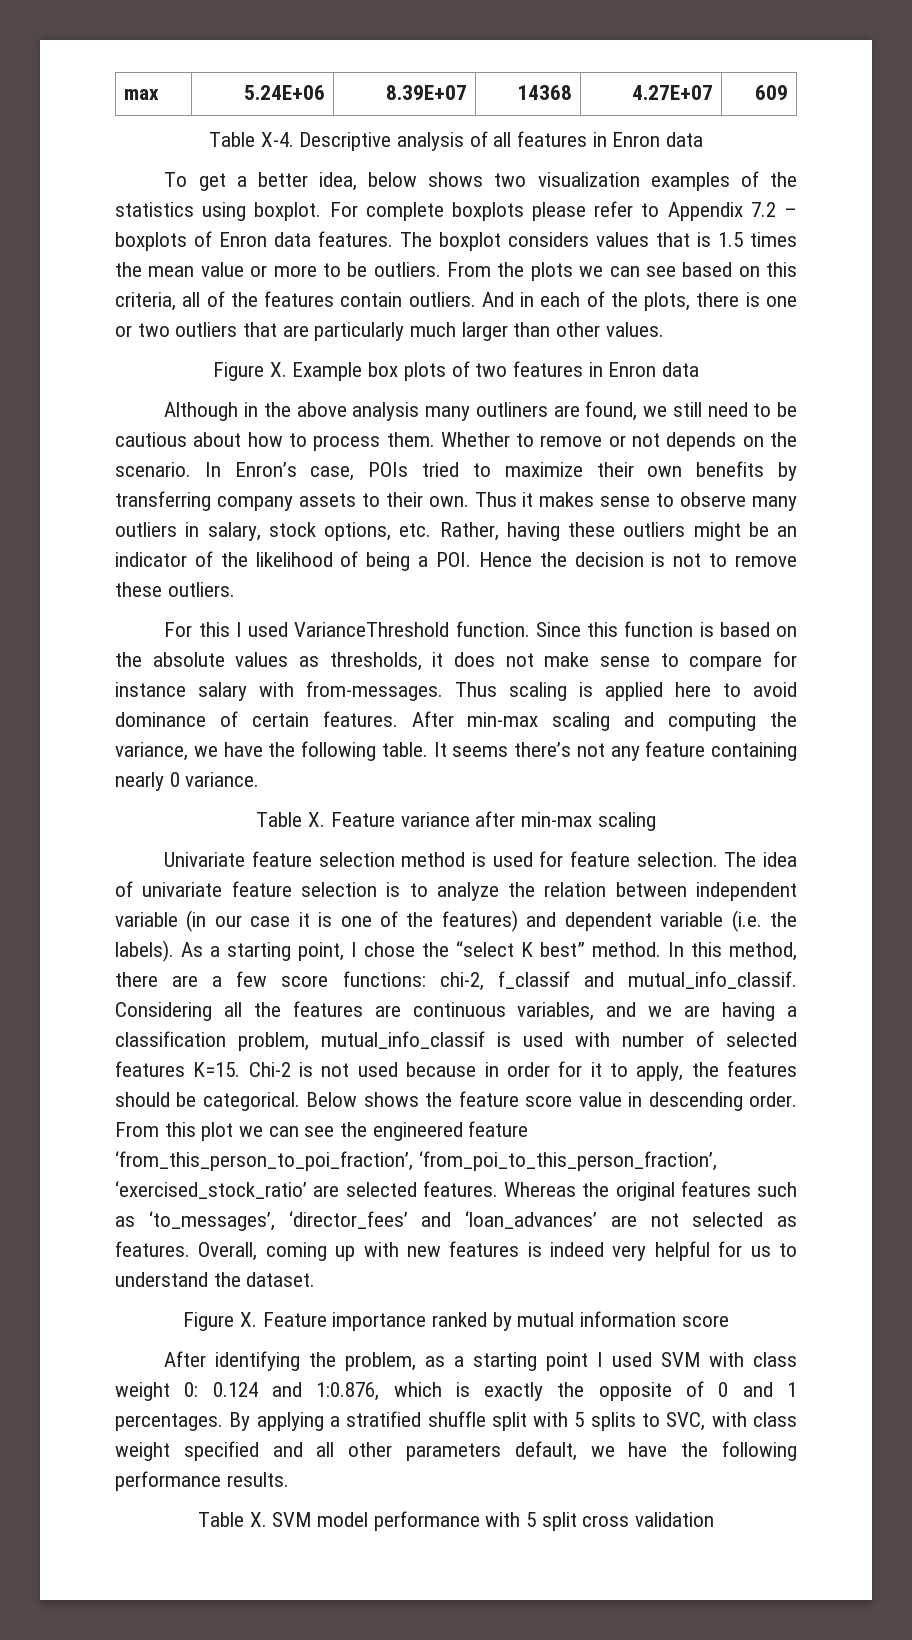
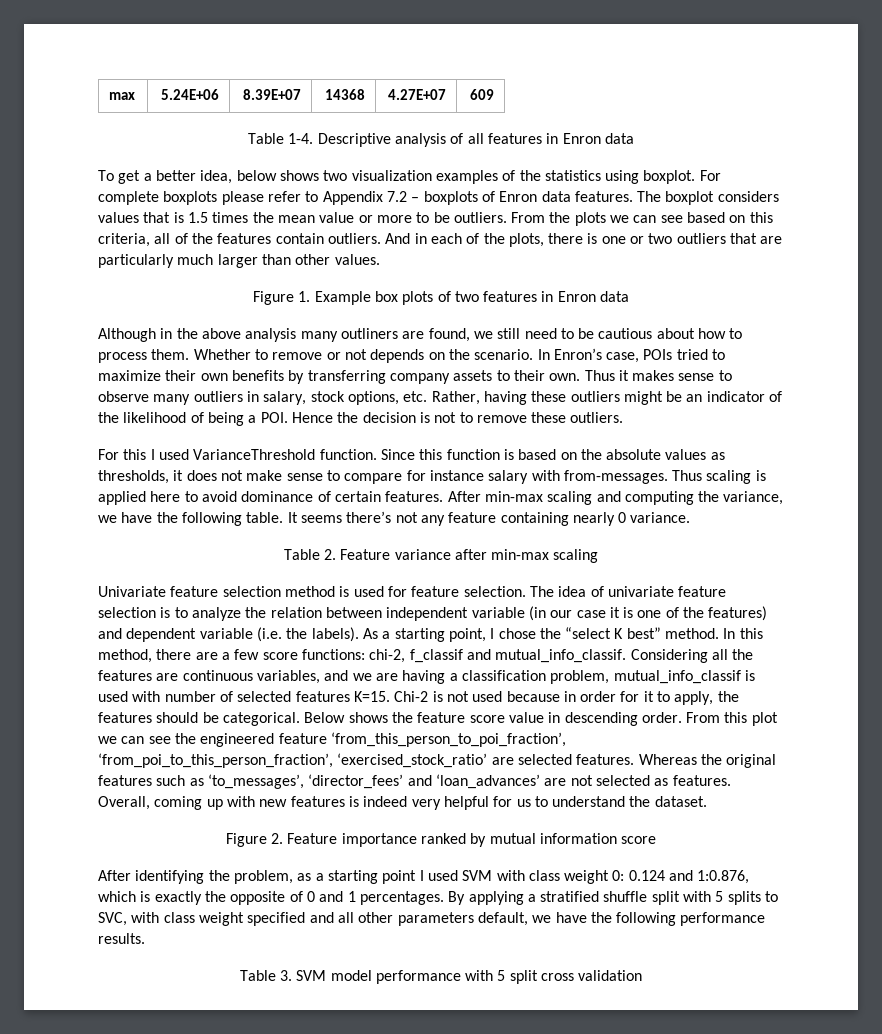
- Table X-4. Descriptive analysis of all features in Enron data
+ Table 1-4. Descriptive analysis of all features in Enron data
- Figure X. Example box plots of two features in Enron data
+ Figure 1. Example box plots of two features in Enron data
- Table X. Feature variance after min-max scaling
+ Table 2. Feature variance after min-max scaling
- Figure X. Feature importance ranked by mutual information score
+ Figure 2. Feature importance ranked by mutual information score
- Table X. SVM model performance with 5 split cross validation
+ Table 3. SVM model performance with 5 split cross validation

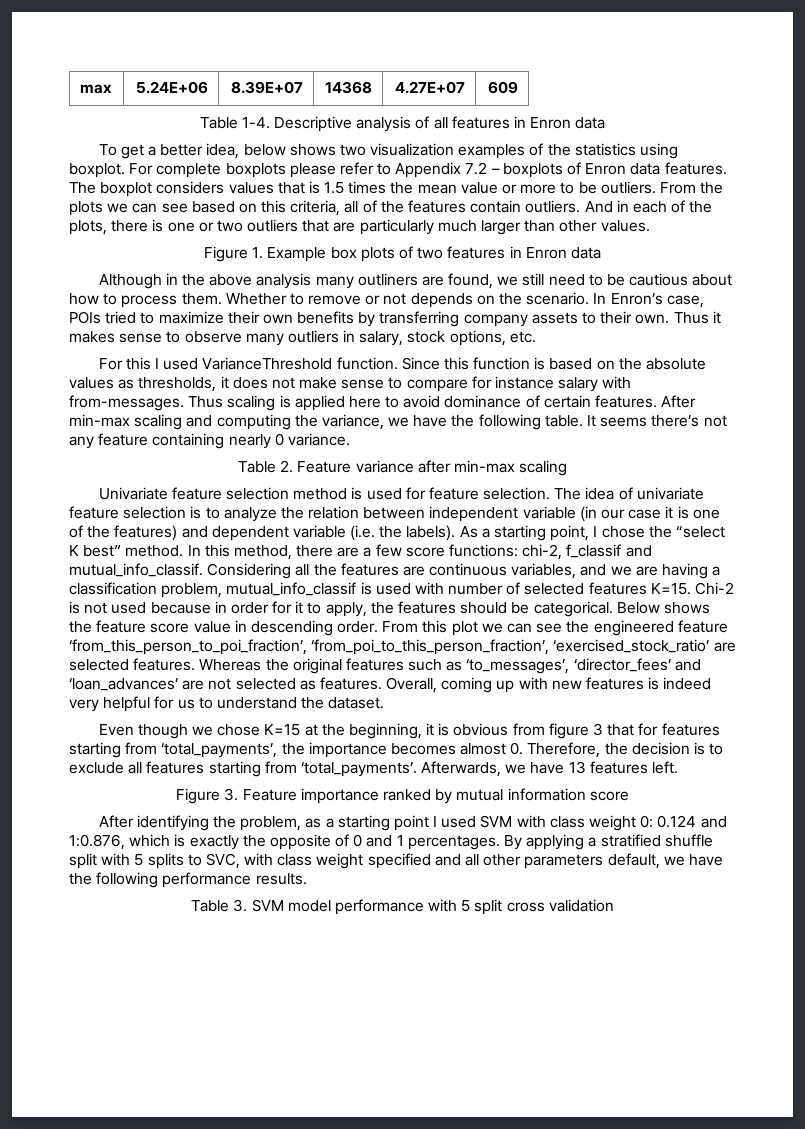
- Thus it makes sense to observe many outliers in salary, stock options, etc. Rather, having these outliers might be an indicator of the likelihood of being a POI. Hence the decision is not to remove these outliers.
+ Thus it makes sense to observe many outliers in salary, stock options, etc.
- Figure 2. Feature importance ranked by mutual information score
+ Even though we chose K=15 at the beginning, it is obvious from figure 3 that for features starting from ‘total_payments’, the importance becomes almost 0. Therefore, the decision is to exclude all features starting from ‘total_payments’. Afterwards, we have 13 features left.
+ Figure 3. Feature importance ranked by mutual information score

